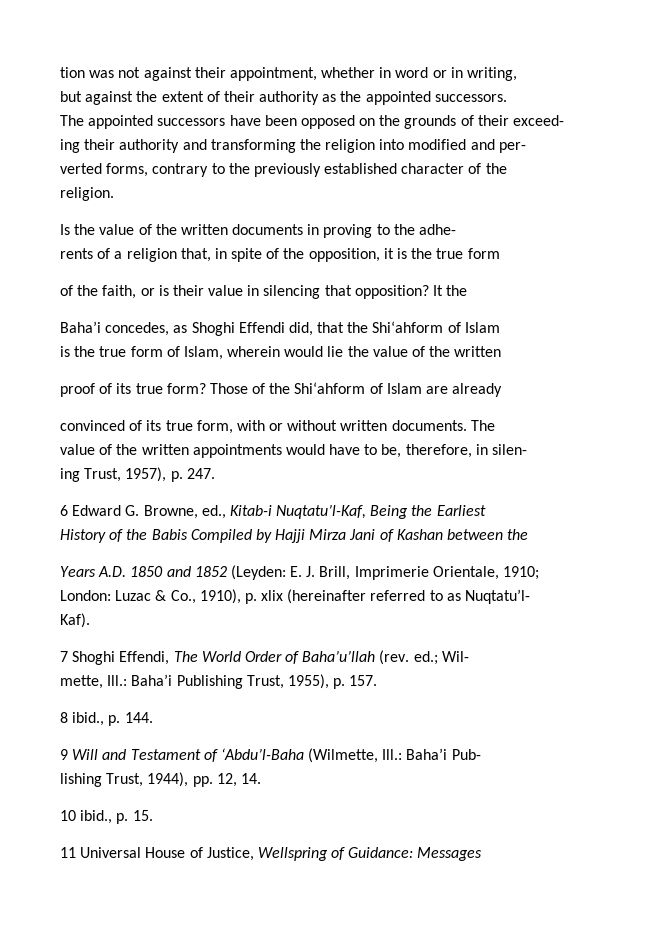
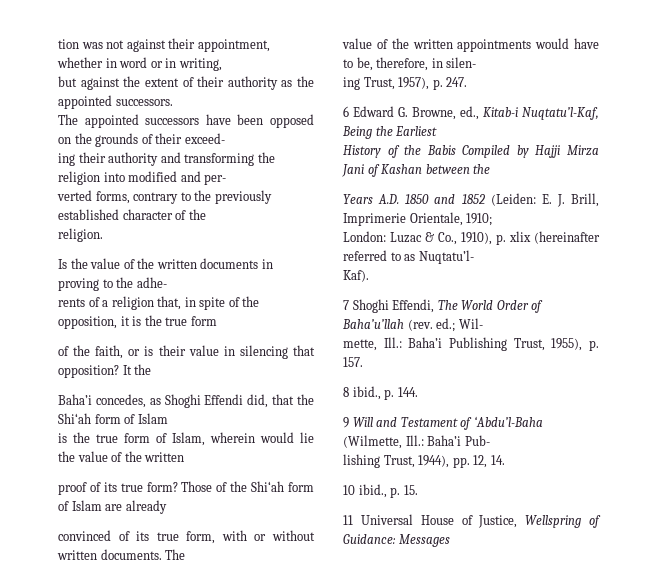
- Baha’i concedes, as Shoghi Effendi did, that the Shi‘ahform of Islam
+ Baha’i concedes, as Shoghi Effendi did, that the Shi‘ah form of Islam
- Those of the Shi‘ahform of Islam are already
+ Those of the Shi‘ah form of Islam are already
- Years A.D. 1850 and 1852 (Leyden: E. J. Brill, Imprimerie Orientale, 1910;
+ Years A.D. 1850 and 1852 (Leiden: E. J. Brill, Imprimerie Orientale, 1910;

